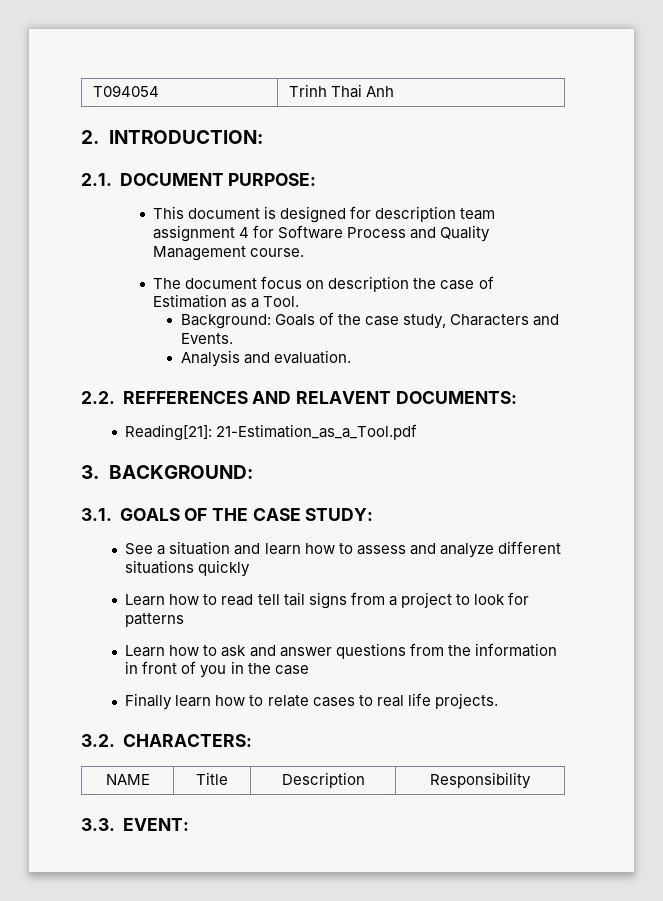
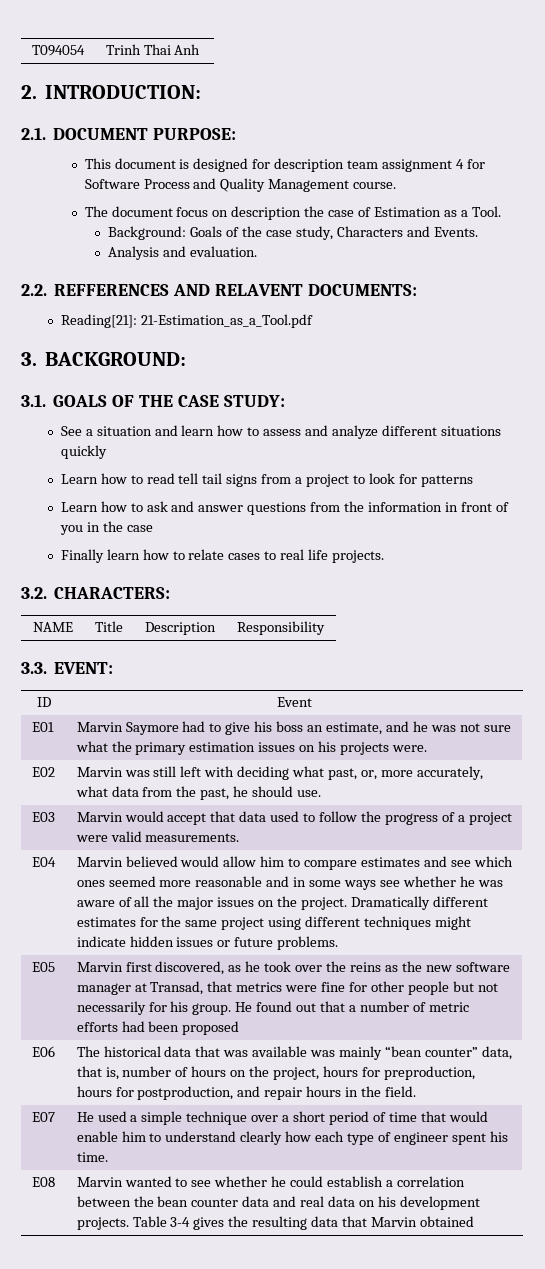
+ ID | Event
+ E01 | Marvin Saymore had to give his boss an estimate, and he was not sure what the primary estimation issues on his projects were.
+ E02 | Marvin was still left with deciding what past, or, more accurately, what data from the past, he should use.
+ E03 | Marvin would accept that data used to follow the progress of a project were valid measurements.
+ E04 | Marvin believed would allow him to compare estimates and see which ones seemed more reasonable and in some ways see whether he was aware of all the major issues on the project. Dramatically different estimates for the same project using different techniques might indicate hidden issues or future problems.
+ E05 | Marvin first discovered, as he took over the reins as the new software manager at Transad, that metrics were fine for other people but not necessarily for his group. He found out that a number of metric efforts had been proposed
+ E06 | The historical data that was available was mainly “bean counter” data, that is, number of hours on the project, hours for preproduction, hours for postproduction, and repair hours in the field.
+ E07 | He used a simple technique over a short period of time that would enable him to understand clearly how each type of engineer spent his time.
+ E08 | Marvin wanted to see whether he could establish a correlation between the bean counter data and real data on his development projects. Table 3-4 gives the resulting data that Marvin obtained

